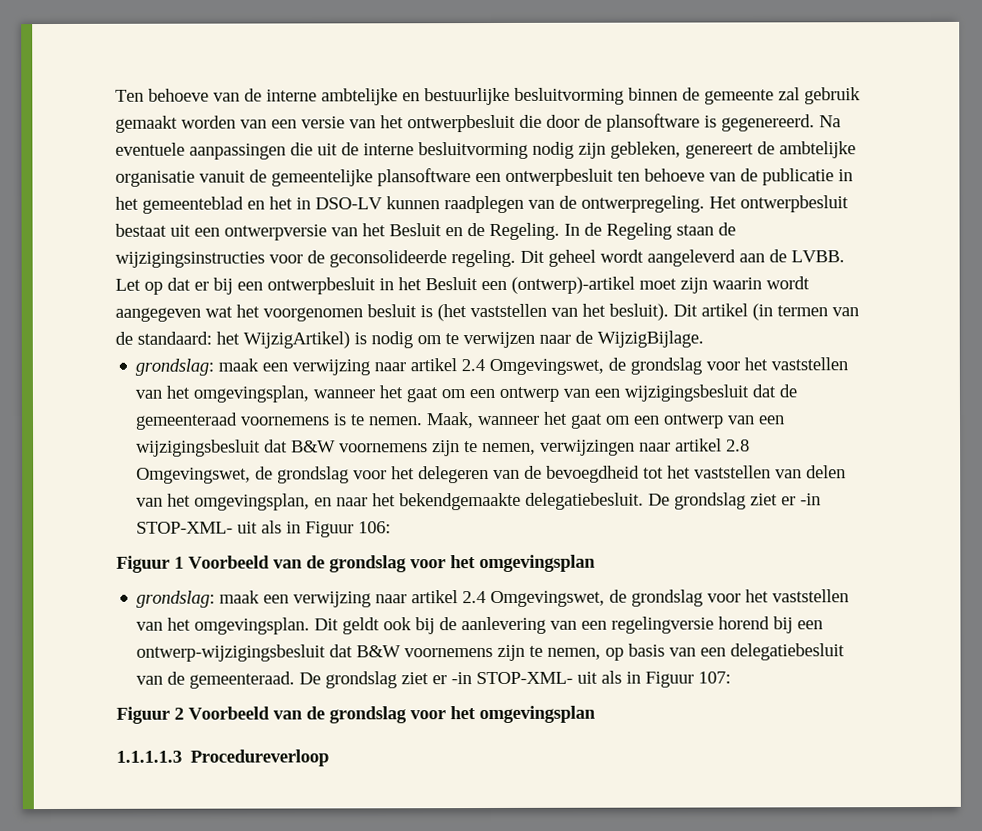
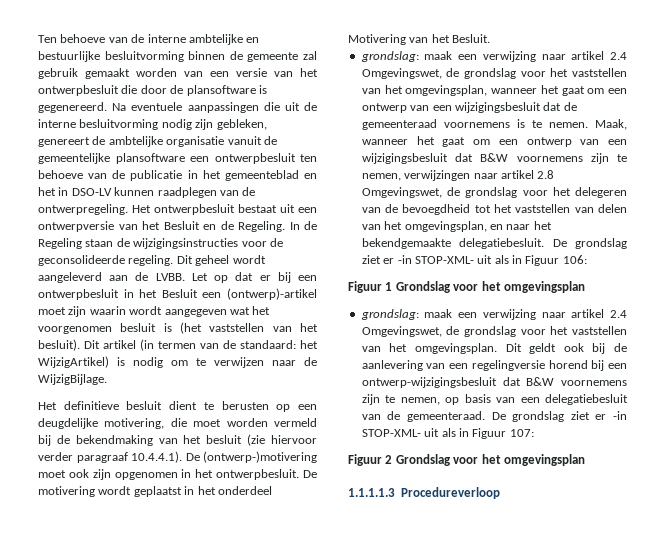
+ Het definitieve besluit dient te berusten op een deugdelijke motivering, die moet worden vermeld bij de bekendmaking van het besluit (zie hiervoor verder paragraaf 10.4.4.1). De (ontwerp-)motivering moet ook zijn opgenomen in het ontwerpbesluit. De motivering wordt geplaatst in het onderdeel Motivering van het Besluit.
- Figuur 1 Voorbeeld van de grondslag voor het omgevingsplan
+ Figuur 1 Grondslag voor het omgevingsplan
- Figuur 2 Voorbeeld van de grondslag voor het omgevingsplan
+ Figuur 2 Grondslag voor het omgevingsplan

